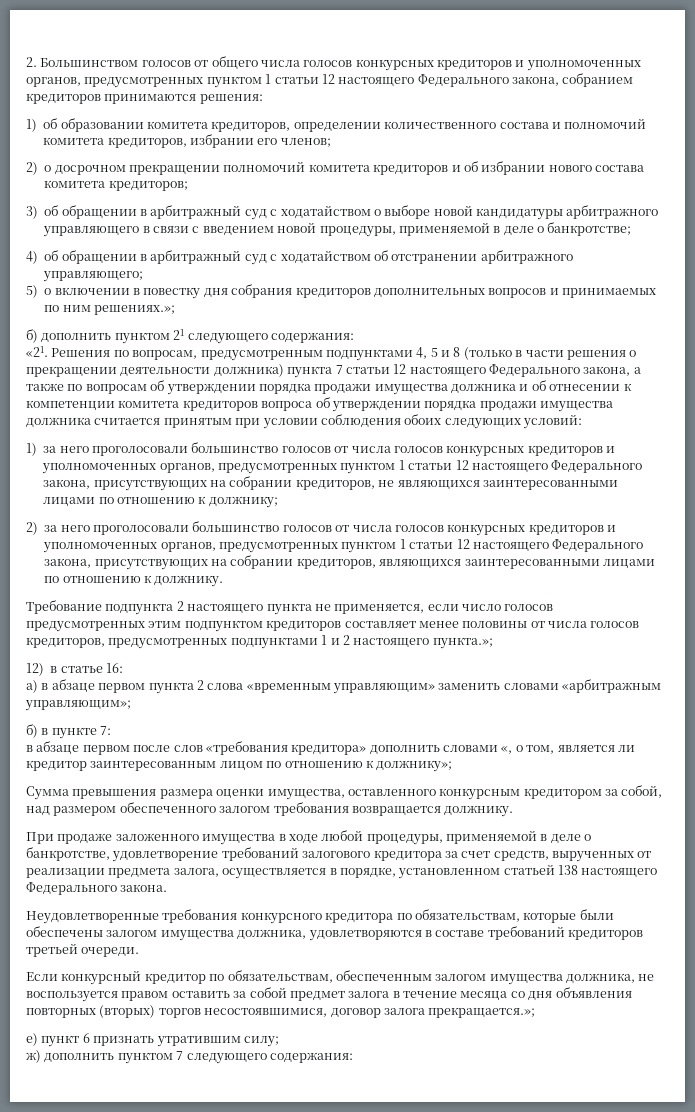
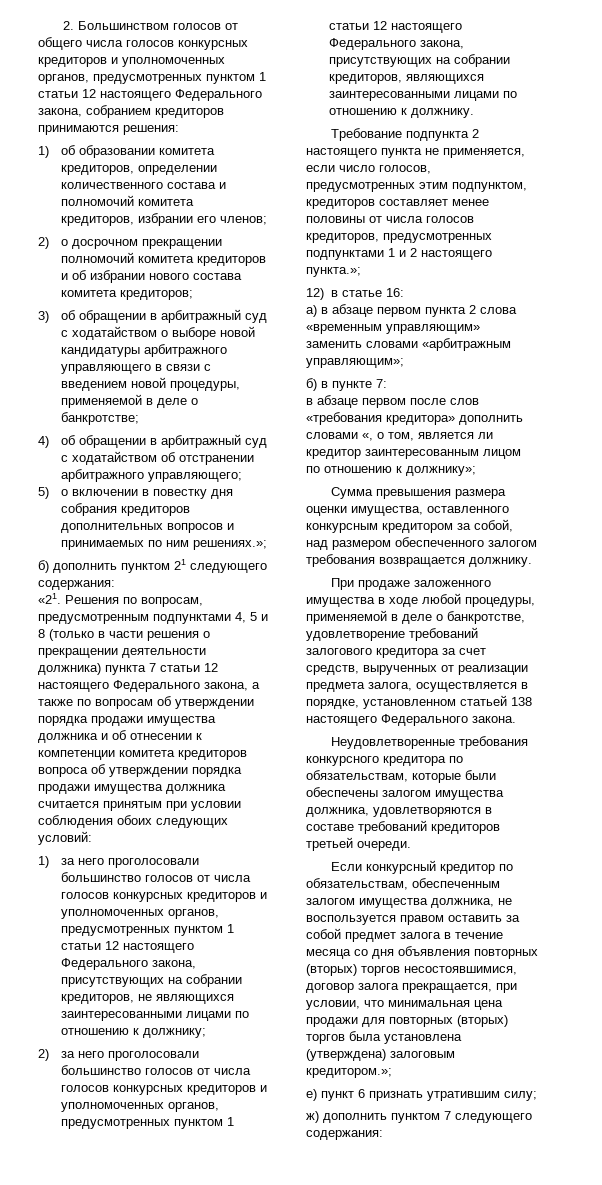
- Требование подпункта 2 настоящего пункта не применяется, если число голосов предусмотренных этим подпунктом кредиторов составляет менее половины от числа голосов кредиторов, предусмотренных подпунктами 1 и 2 настоящего пункта.»;
+ Требование подпункта 2 настоящего пункта не применяется, если число голосов, предусмотренных этим подпунктом, кредиторов составляет менее половины от числа голосов кредиторов, предусмотренных подпунктами 1 и 2 настоящего пункта.»;
- Если конкурсный кредитор по обязательствам, обеспеченным залогом имущества должника, не воспользуется правом оставить за собой предмет залога в течение месяца со дня объявления повторных (вторых) торгов несостоявшимися, договор залога прекращается.»;
+ Если конкурсный кредитор по обязательствам, обеспеченным залогом имущества должника, не воспользуется правом оставить за собой предмет залога в течение месяца со дня объявления повторных (вторых) торгов несостоявшимися, договор залога прекращается, при условии, что минимальная цена продажи для повторных (вторых) торгов была установлена (утверждена) залоговым кредитором.»;

